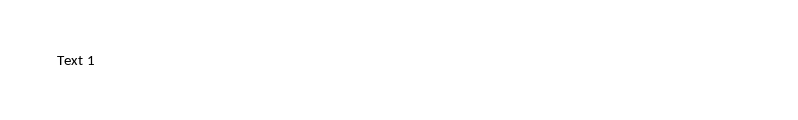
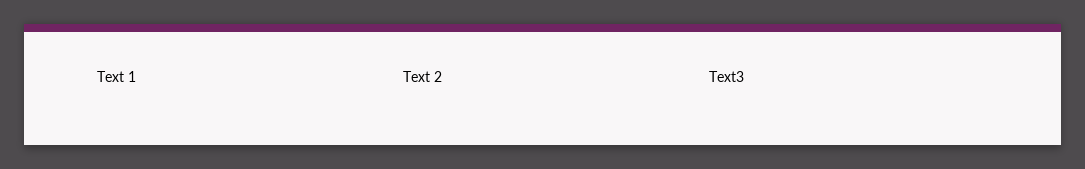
+ Text 2
+ Text3

